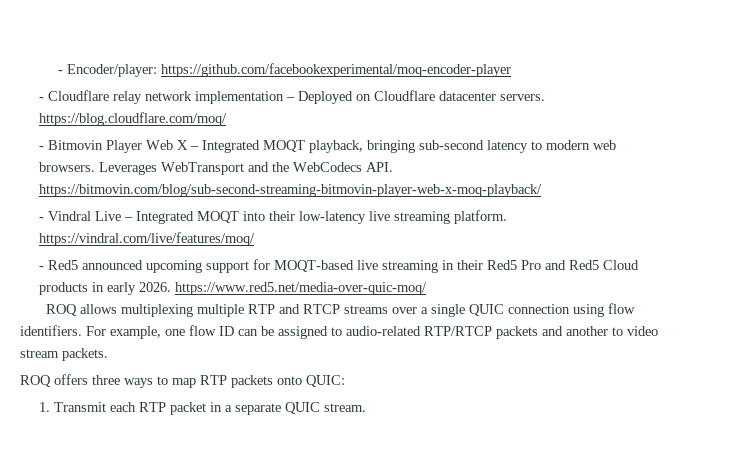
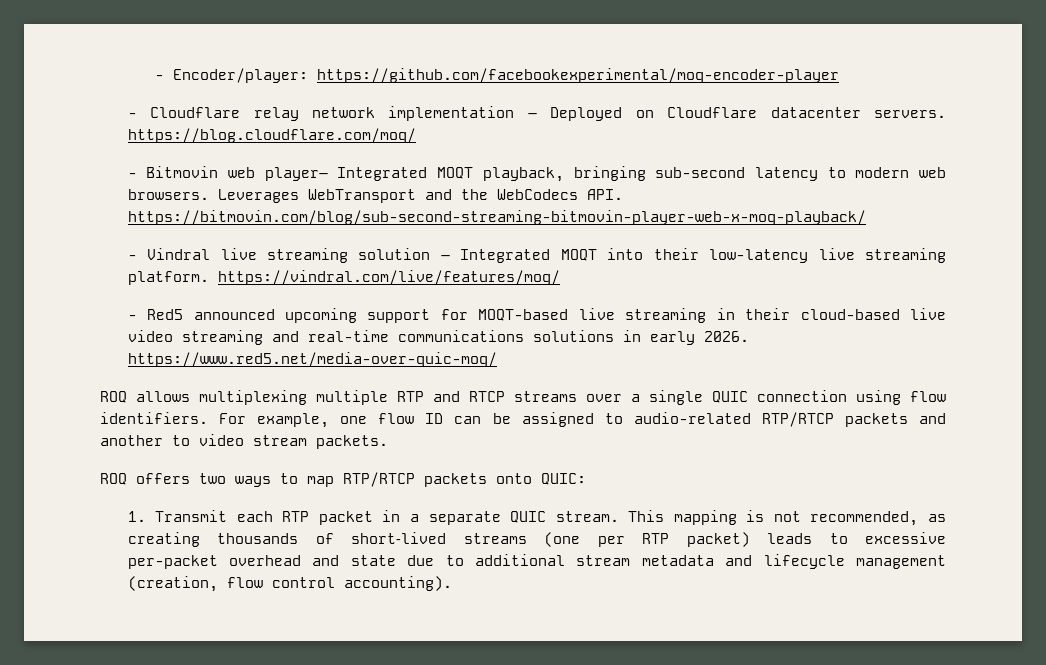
- - Bitmovin Player Web X – Integrated MOQT playback, bringing sub-second latency to modern web browsers.
+ - Bitmovin web player– Integrated MOQT playback, bringing sub-second latency to modern web browsers.
- - Vindral Live – Integrated MOQT into their low-latency live streaming platform. https://vindral.com/live/features/moq/
+ - Vindral live streaming solution – Integrated MOQT into their low-latency live streaming platform. https://vindral.com/live/features/moq/
- - Red5 announced upcoming support for MOQT-based live streaming in their Red5 Pro and Red5 Cloud products in early 2026. https://www.red5.net/media-over-quic-moq/
+ - Red5 announced upcoming support for MOQT-based live streaming in their cloud-based live video streaming and real-time communications solutions in early 2026. https://www.red5.net/media-over-quic-moq/
- ROQ offers three ways to map RTP packets onto QUIC:
+ ROQ offers two ways to map RTP/RTCP packets onto QUIC:
+ This mapping is not recommended, as creating thousands of short‑lived streams (one per RTP packet) leads to excessive per-packet overhead and state due to additional stream metadata and lifecycle management (creation, flow control accounting).

